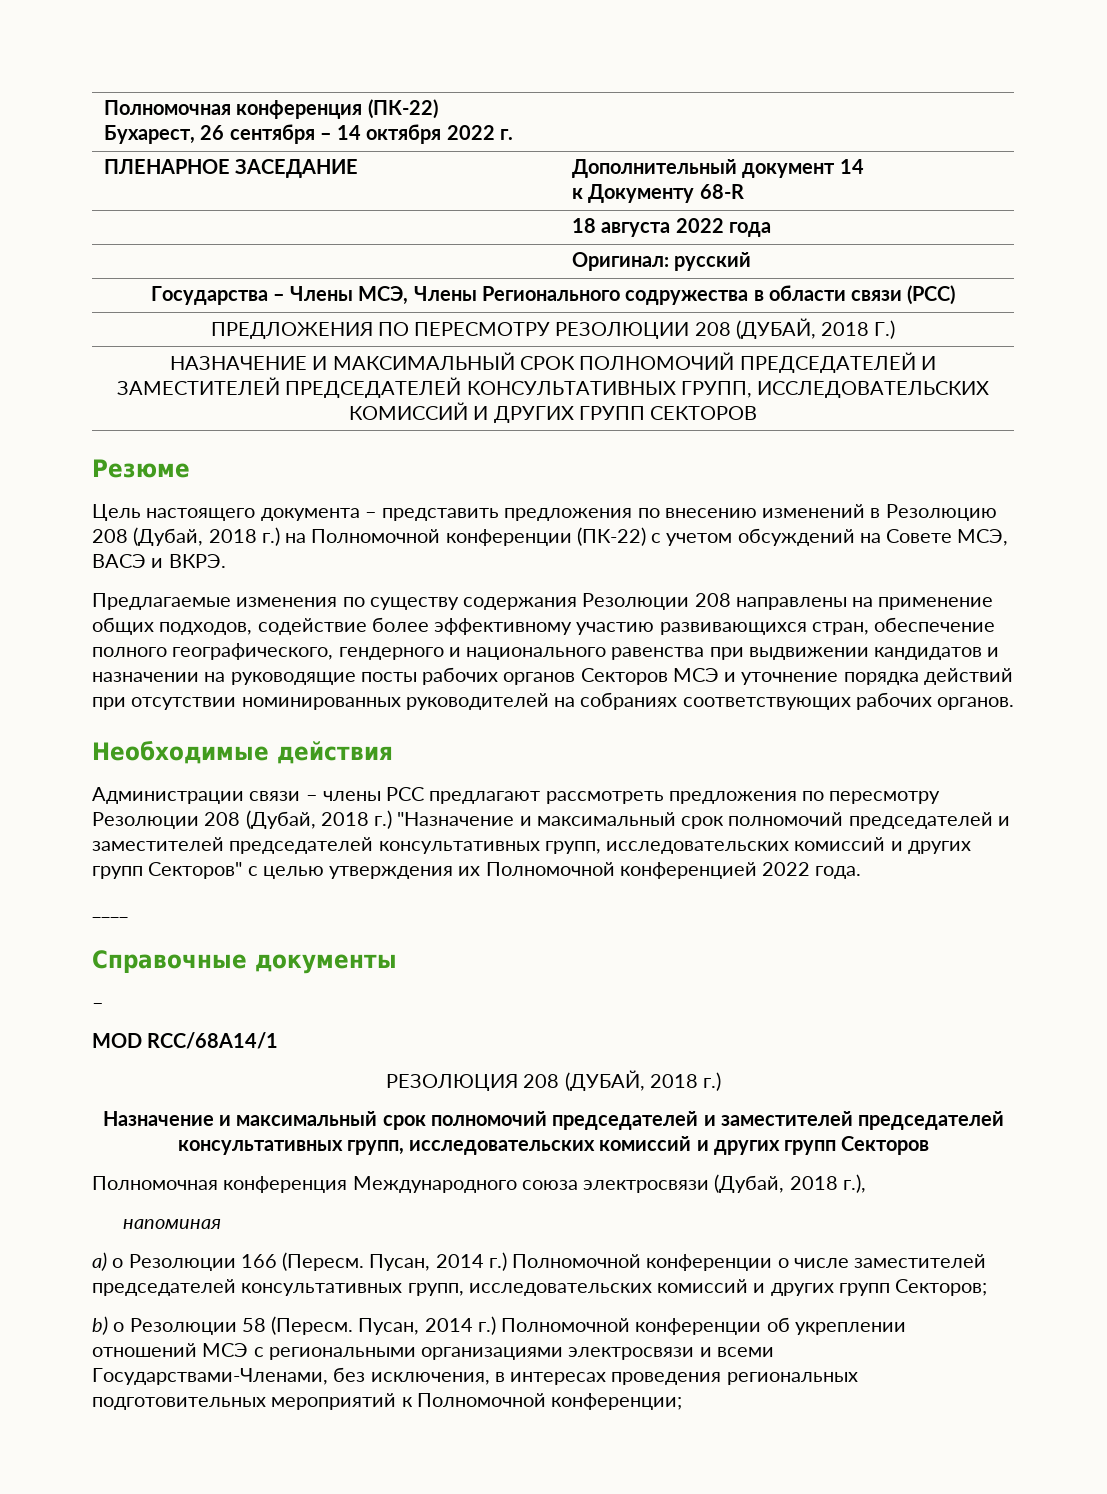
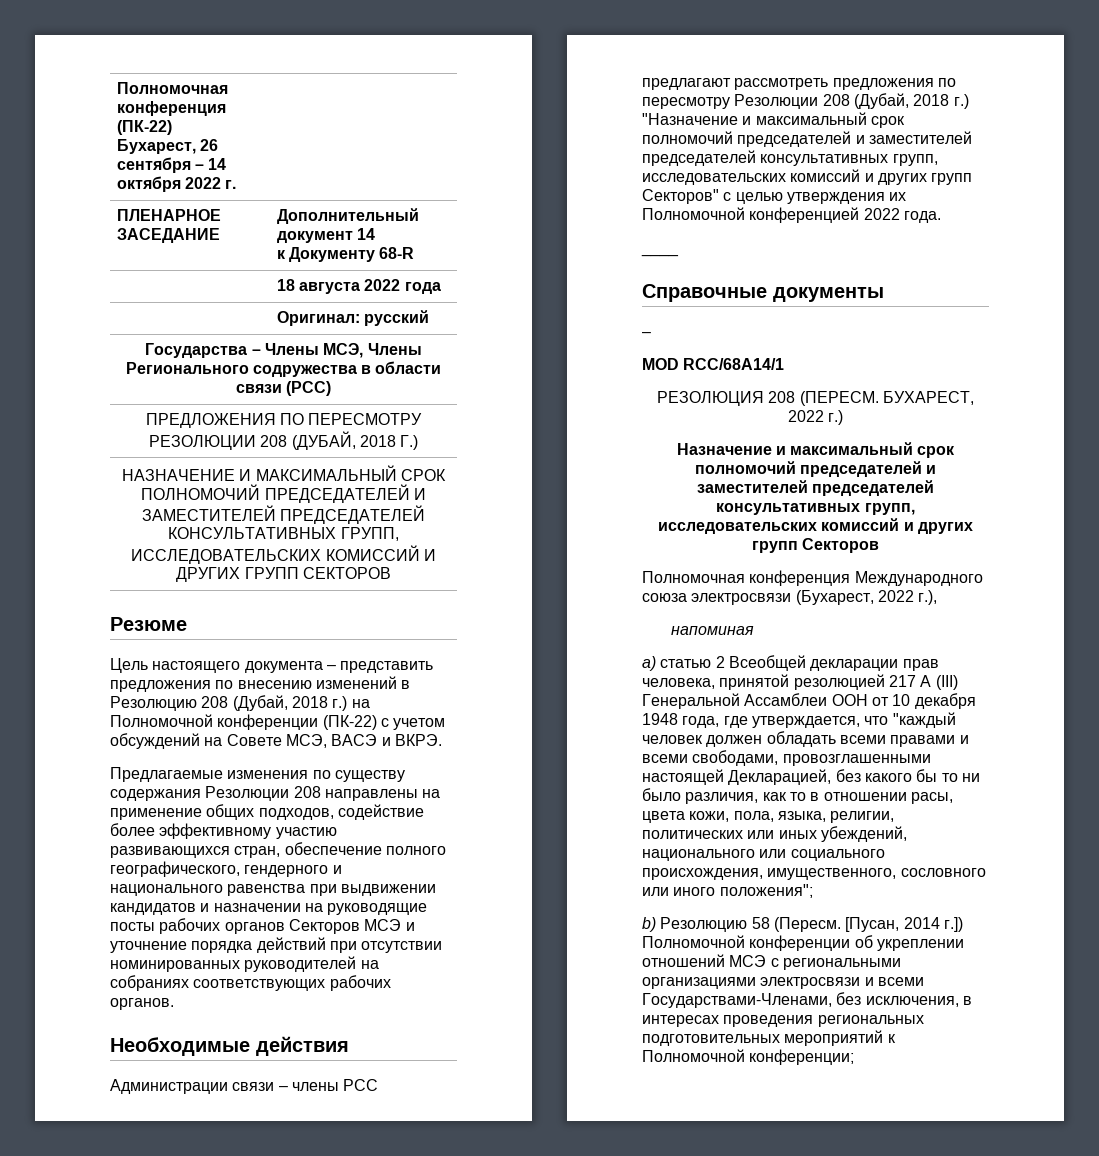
- РЕЗОЛЮЦИЯ 208 (ДУБАЙ, 2018 г.)
+ РЕЗОЛЮЦИЯ 208 (ПЕРЕСМ. БУХАРЕСТ, 2022 г.)
- Полномочная конференция Международного союза электросвязи (Дубай, 2018 г.),
+ Полномочная конференция Международного союза электросвязи (Бухарест, 2022 г.),
- a) о Резолюции 166 (Пересм. Пусан, 2014 г.) Полномочной конференции о числе заместителей председателей консультативных групп, исследовательских комиссий и других групп Секторов;
- b) о Резолюции 58 (Пересм. Пусан, 2014 г.) Полномочной конференции об укреплении отношений МСЭ с региональными организациями электросвязи и всеми Государствами-Членами, без исключения, в интересах проведения региональных подготовительных мероприятий к Полномочной конференции;
+ a) статью 2 Всеобщей декларации прав человека, принятой резолюцией 217 А (III) Генеральной Ассамблеи ООН от 10 декабря 1948 года, где утверждается, что "каждый человек должен обладать всеми правами и всеми свободами, провозглашенными настоящей Декларацией, без какого бы то ни было различия, как то в отношении расы, цвета кожи, пола, языка, религии, политических или иных убеждений, национального или социального происхождения, имущественного, сословного или иного положения";
+ b) Резолюцию 58 (Пересм. [Пусан, 2014 г.]) Полномочной конференции об укреплении отношений МСЭ с региональными организациями электросвязи и всеми Государствами-Членами, без исключения, в интересах проведения региональных подготовительных мероприятий к Полномочной конференции;

